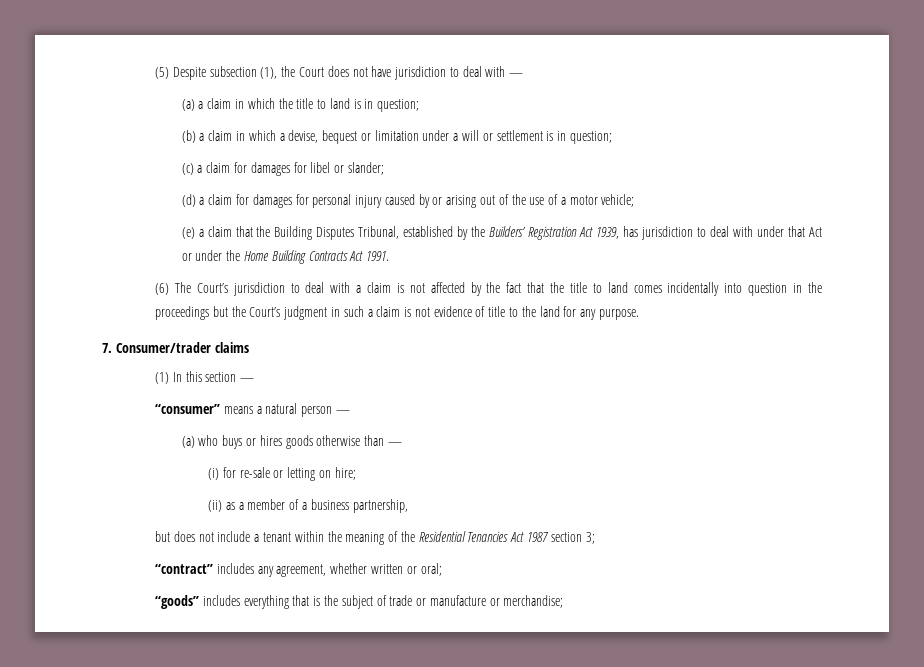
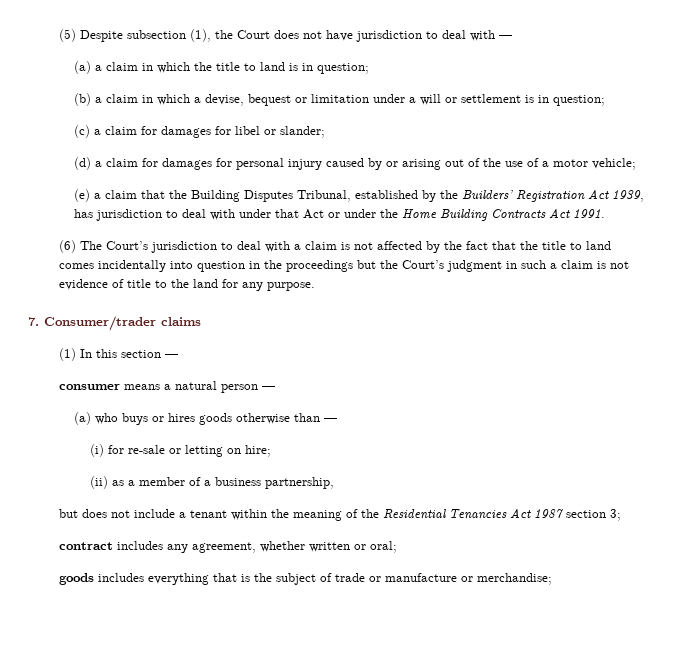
- “consumer” means a natural person —
+ consumer means a natural person —
- “contract” includes any agreement, whether written or oral;
+ contract includes any agreement, whether written or oral;
- “goods” includes everything that is the subject of trade or manufacture or merchandise;
+ goods includes everything that is the subject of trade or manufacture or merchandise;

